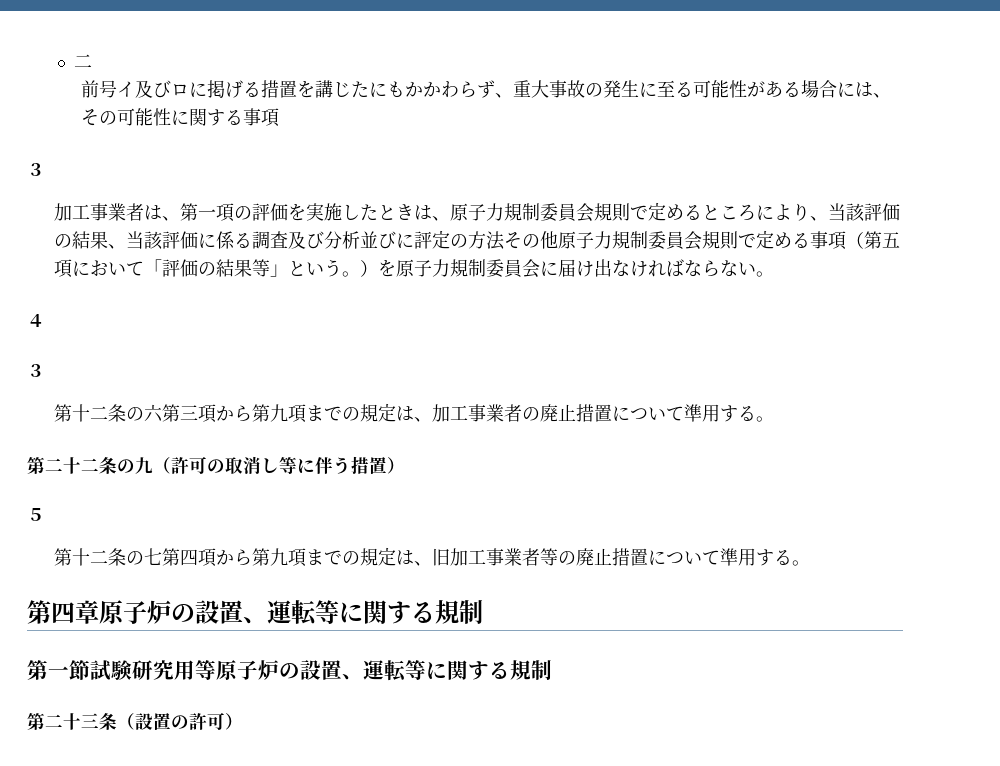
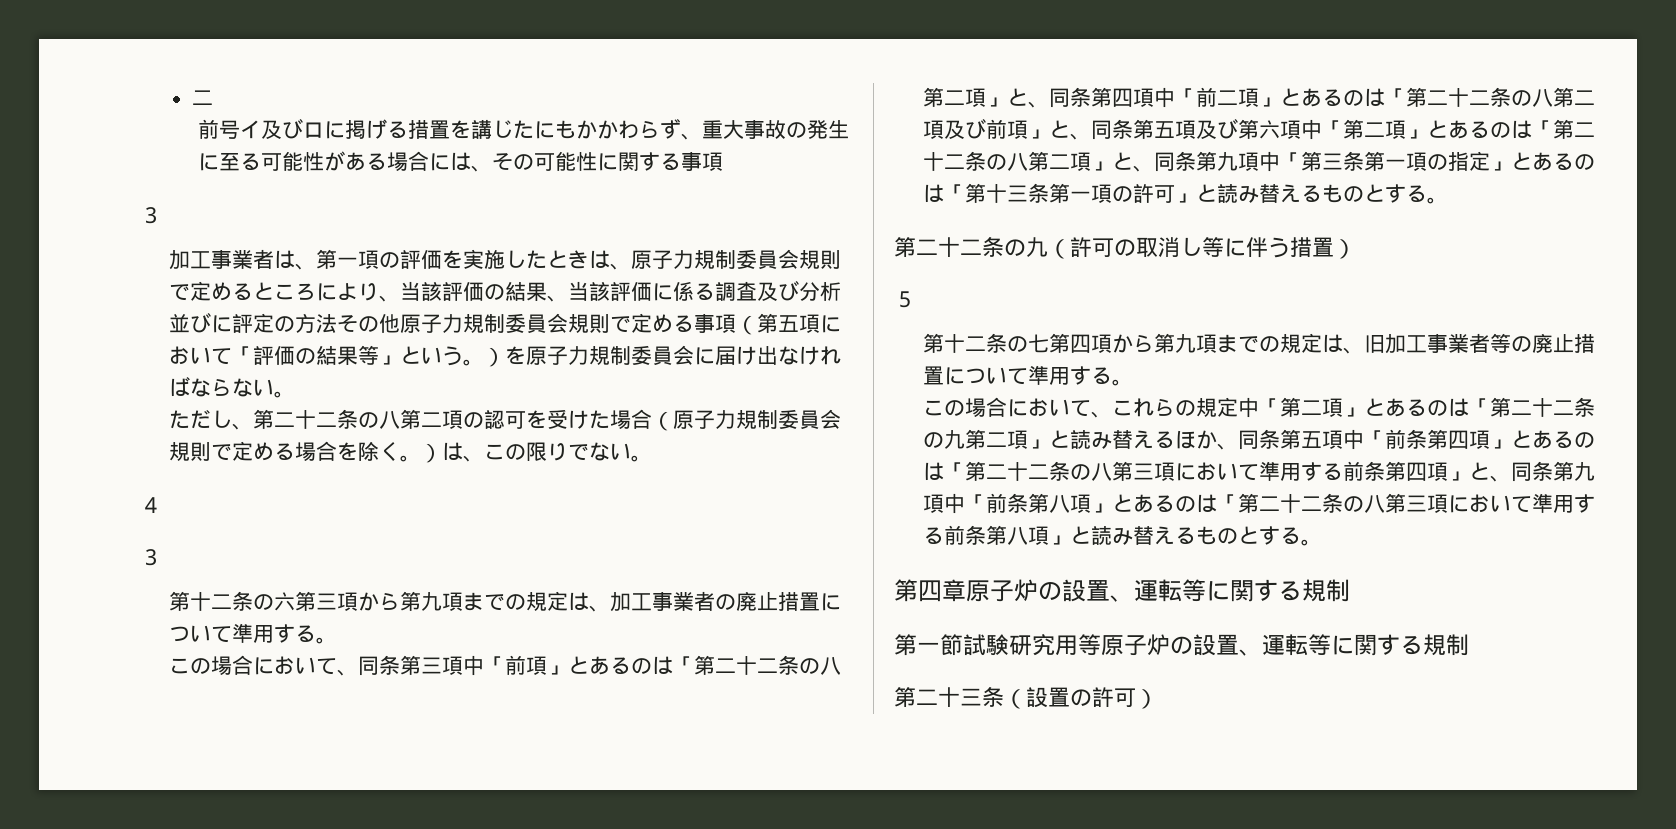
+ ただし、第二十二条の八第二項の認可を受けた場合（原子力規制委員会規則で定める場合を除く。）は、この限りでない。
+ この場合において、同条第三項中「前項」とあるのは「第二十二条の八第二項」と、同条第四項中「前二項」とあるのは「第二十二条の八第二項及び前項」と、同条第五項及び第六項中「第二項」とあるのは「第二十二条の八第二項」と、同条第九項中「第三条第一項の指定」とあるのは「第十三条第一項の許可」と読み替えるものとする。
+ この場合において、これらの規定中「第二項」とあるのは「第二十二条の九第二項」と読み替えるほか、同条第五項中「前条第四項」とあるのは「第二十二条の八第三項において準用する前条第四項」と、同条第九項中「前条第八項」とあるのは「第二十二条の八第三項において準用する前条第八項」と読み替えるものとする。

